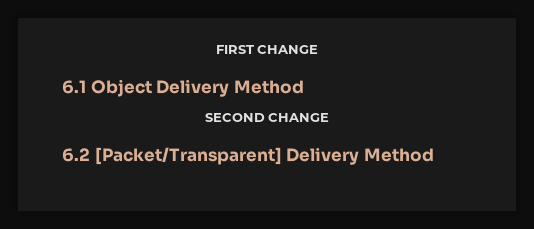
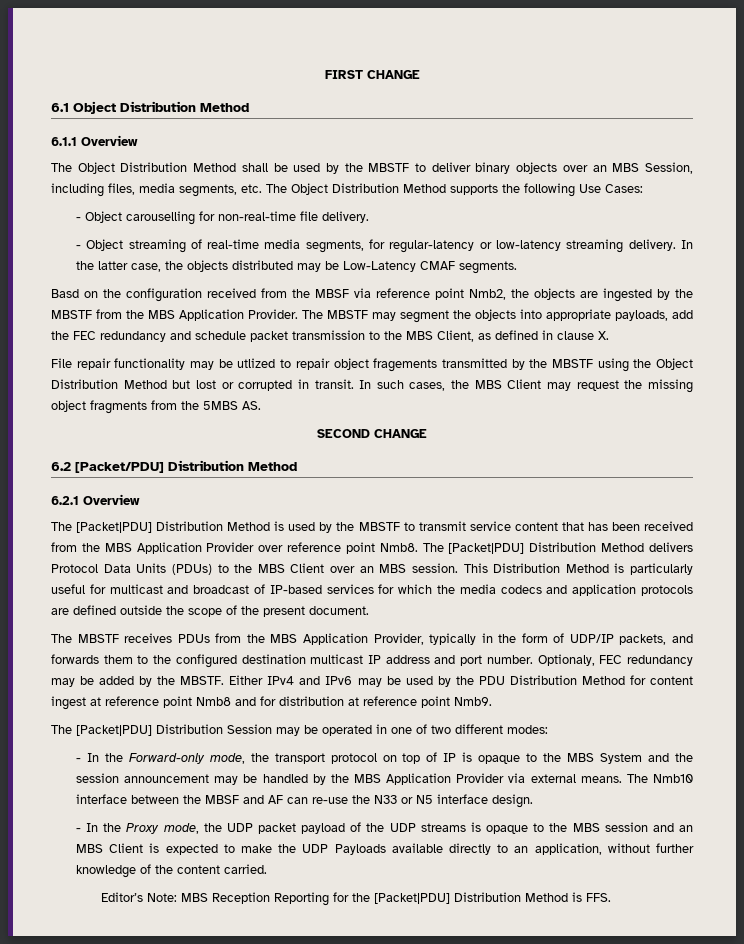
- 6.1 Object Delivery Method
+ 6.1 Object Distribution Method
+ 6.1.1 Overview
+ The Object Distribution Method shall be used by the MBSTF to deliver binary objects over an MBS Session, including files, media segments, etc. The Object Distribution Method supports the following Use Cases:
+ - Object carouselling for non-real-time file delivery.
+ - Object streaming of real-time media segments, for regular-latency or low-latency streaming delivery. In the latter case, the objects distributed may be Low-Latency CMAF segments.
+ Basd on the configuration received from the MBSF via reference point Nmb2, the objects are ingested by the MBSTF from the MBS Application Provider. The MBSTF may segment the objects into appropriate payloads, add the FEC redundancy and schedule packet transmission to the MBS Client, as defined in clause X.
+ File repair functionality may be utlized to repair object fragements transmitted by the MBSTF using the Object Distribution Method but lost or corrupted in transit. In such cases, the MBS Client may request the missing object fragments from the 5MBS AS.
- 6.2 [Packet/Transparent] Delivery Method
+ 6.2 [Packet/PDU] Distribution Method
+ 6.2.1 Overview
+ The [Packet|PDU] Distribution Method is used by the MBSTF to transmit service content that has been received from the MBS Application Provider over reference point Nmb8. The [Packet|PDU] Distribution Method delivers Protocol Data Units (PDUs) to the MBS Client over an MBS session. This Distribution Method is particularly useful for multicast and broadcast of IP-based services for which the media codecs and application protocols are defined outside the scope of the present document.
+ The MBSTF receives PDUs from the MBS Application Provider, typically in the form of UDP/IP packets, and forwards them to the configured destination multicast IP address and port number. Optionaly, FEC redundancy may be added by the MBSTF. Either IPv4 and IPv6 may be used by the PDU Distribution Method for content ingest at reference point Nmb8 and for distribution at reference point Nmb9.
+ The [Packet|PDU] Distribution Session may be operated in one of two different modes:
+ - In the Forward-only mode, the transport protocol on top of IP is opaque to the MBS System and the session announcement may be handled by the MBS Application Provider via external means. The Nmb10 interface between the MBSF and AF can re-use the N33 or N5 interface design.
+ - In the Proxy mode, the UDP packet payload of the UDP streams is opaque to the MBS session and an MBS Client is expected to make the UDP Payloads available directly to an application, without further knowledge of the content carried.
+ Editor’s Note: MBS Reception Reporting for the [Packet|PDU] Distribution Method is FFS.

